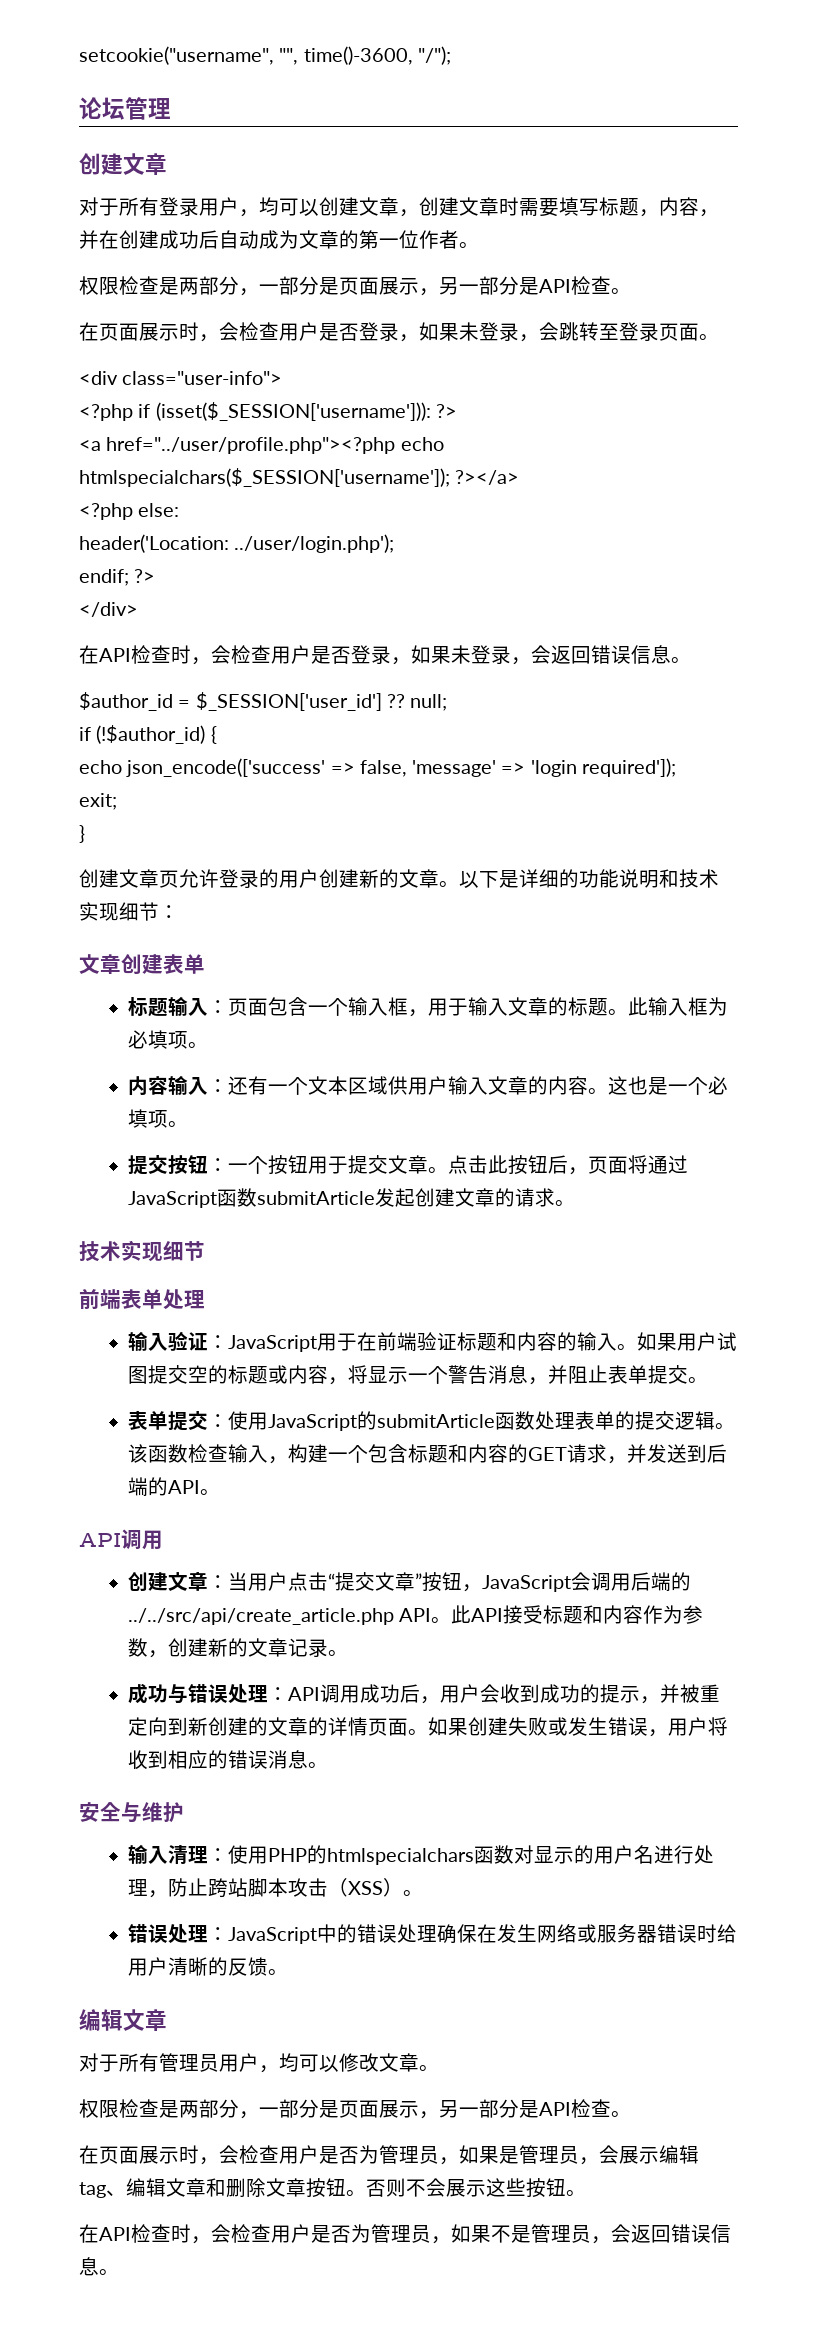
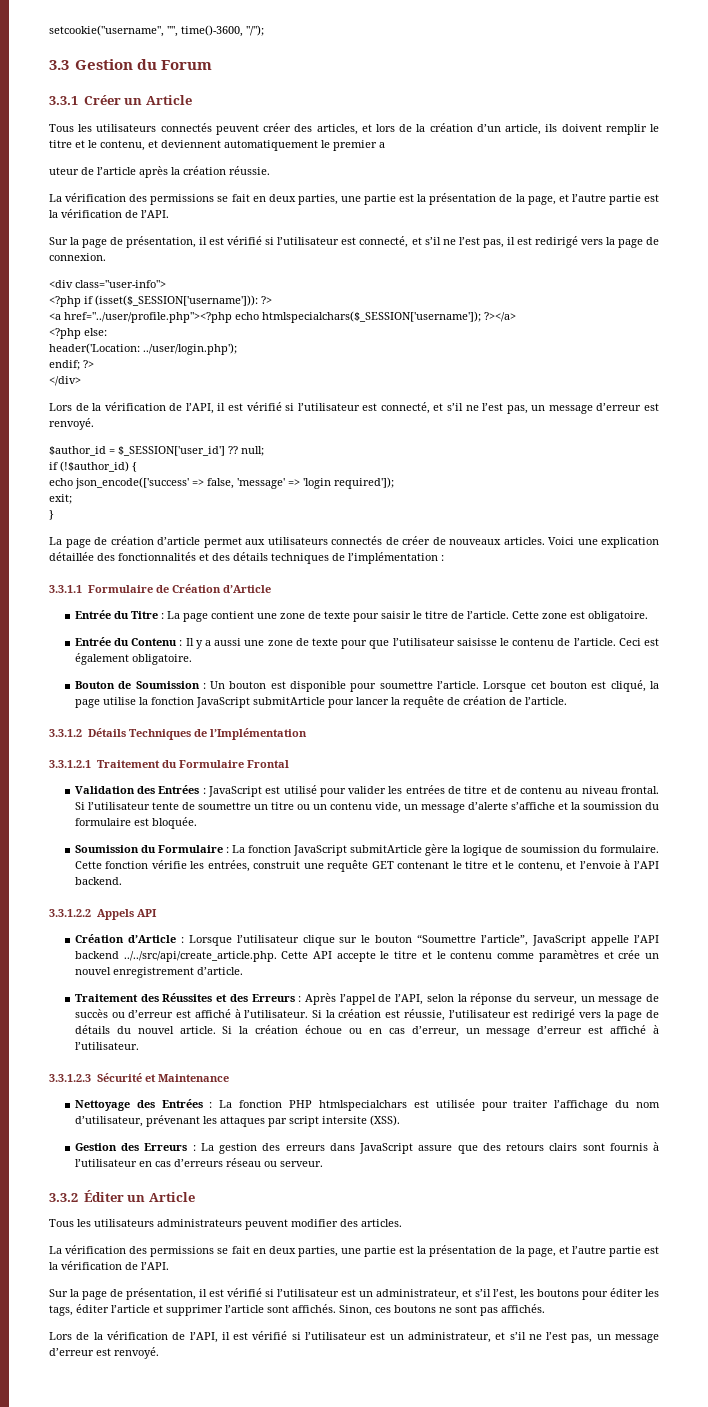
- 论坛管理
- 创建文章
- 对于所有登录用户，均可以创建文章，创建文章时需要填写标题，内容，并在创建成功后自动成为文章的第一位作者。
- 权限检查是两部分，一部分是页面展示，另一部分是API检查。
- 在页面展示时，会检查用户是否登录，如果未登录，会跳转至登录页面。
+ 3.3 Gestion du Forum
+ 3.3.1 Créer un Article
+ Tous les utilisateurs connectés peuvent créer des articles, et lors de la création d’un article, ils doivent remplir le titre et le contenu, et deviennent automatiquement le premier a
+ uteur de l’article après la création réussie.
+ La vérification des permissions se fait en deux parties, une partie est la présentation de la page, et l’autre partie est la vérification de l’API.
+ Sur la page de présentation, il est vérifié si l’utilisateur est connecté, et s’il ne l’est pas, il est redirigé vers la page de connexion.
- 在API检查时，会检查用户是否登录，如果未登录，会返回错误信息。
+ Lors de la vérification de l’API, il est vérifié si l’utilisateur est connecté, et s’il ne l’est pas, un message d’erreur est renvoyé.
- 创建文章页允许登录的用户创建新的文章。以下是详细的功能说明和技术实现细节：
- 文章创建表单
- 标题输入：页面包含一个输入框，用于输入文章的标题。此输入框为必填项。
- 内容输入：还有一个文本区域供用户输入文章的内容。这也是一个必填项。
- 提交按钮：一个按钮用于提交文章。点击此按钮后，页面将通过JavaScript函数submitArticle发起创建文章的请求。
- 技术实现细节
- 前端表单处理
- 输入验证：JavaScript用于在前端验证标题和内容的输入。如果用户试图提交空的标题或内容，将显示一个警告消息，并阻止表单提交。
- 表单提交：使用JavaScript的submitArticle函数处理表单的提交逻辑。该函数检查输入，构建一个包含标题和内容的GET请求，并发送到后端的API。
- API调用
- 创建文章：当用户点击“提交文章”按钮，JavaScript会调用后端的../../src/api/create_article.php API。此API接受标题和内容作为参数，创建新的文章记录。
- 成功与错误处理：API调用成功后，用户会收到成功的提示，并被重定向到新创建的文章的详情页面。如果创建失败或发生错误，用户将收到相应的错误消息。
- 安全与维护
- 输入清理：使用PHP的htmlspecialchars函数对显示的用户名进行处理，防止跨站脚本攻击（XSS）。
- 错误处理：JavaScript中的错误处理确保在发生网络或服务器错误时给用户清晰的反馈。
- 编辑文章
- 对于所有管理员用户，均可以修改文章。
- 权限检查是两部分，一部分是页面展示，另一部分是API检查。
- 在页面展示时，会检查用户是否为管理员，如果是管理员，会展示编辑tag、编辑文章和删除文章按钮。否则不会展示这些按钮。
- 在API检查时，会检查用户是否为管理员，如果不是管理员，会返回错误信息。
+ La page de création d’article permet aux utilisateurs connectés de créer de nouveaux articles. Voici une explication détaillée des fonctionnalités et des détails techniques de l’implémentation :
+ 3.3.1.1 Formulaire de Création d’Article
+ Entrée du Titre : La page contient une zone de texte pour saisir le titre de l’article. Cette zone est obligatoire.
+ Entrée du Contenu : Il y a aussi une zone de texte pour que l’utilisateur saisisse le contenu de l’article. Ceci est également obligatoire.
+ Bouton de Soumission : Un bouton est disponible pour soumettre l’article. Lorsque cet bouton est cliqué, la page utilise la fonction JavaScript submitArticle pour lancer la requête de création de l’article.
+ 3.3.1.2 Détails Techniques de l’Implémentation
+ 3.3.1.2.1 Traitement du Formulaire Frontal
+ Validation des Entrées : JavaScript est utilisé pour valider les entrées de titre et de contenu au niveau frontal. Si l’utilisateur tente de soumettre un titre ou un contenu vide, un message d’alerte s’affiche et la soumission du formulaire est bloquée.
+ Soumission du Formulaire : La fonction JavaScript submitArticle gère la logique de soumission du formulaire. Cette fonction vérifie les entrées, construit une requête GET contenant le titre et le contenu, et l’envoie à l’API backend.
+ 3.3.1.2.2 Appels API
+ Création d’Article : Lorsque l’utilisateur clique sur le bouton “Soumettre l’article”, JavaScript appelle l’API backend ../../src/api/create_article.php. Cette API accepte le titre et le contenu comme paramètres et crée un nouvel enregistrement d’article.
+ Traitement des Réussites et des Erreurs : Après l’appel de l’API, selon la réponse du serveur, un message de succès ou d’erreur est affiché à l’utilisateur. Si la création est réussie, l’utilisateur est redirigé vers la page de détails du nouvel article. Si la création échoue ou en cas d’erreur, un message d’erreur est affiché à l’utilisateur.
+ 3.3.1.2.3 Sécurité et Maintenance
+ Nettoyage des Entrées : La fonction PHP htmlspecialchars est utilisée pour traiter l’affichage du nom d’utilisateur, prévenant les attaques par script intersite (XSS).
+ Gestion des Erreurs : La gestion des erreurs dans JavaScript assure que des retours clairs sont fournis à l’utilisateur en cas d’erreurs réseau ou serveur.
+ 3.3.2 Éditer un Article
+ Tous les utilisateurs administrateurs peuvent modifier des articles.
+ La vérification des permissions se fait en deux parties, une partie est la présentation de la page, et l’autre partie est la vérification de l’API.
+ Sur la page de présentation, il est vérifié si l’utilisateur est un administrateur, et s’il l’est, les boutons pour éditer les tags, éditer l’article et supprimer l’article sont affichés. Sinon, ces boutons ne sont pas affichés.
+ Lors de la vérification de l’API, il est vérifié si l’utilisateur est un administrateur, et s’il ne l’est pas, un message d’erreur est renvoyé.

